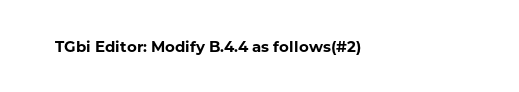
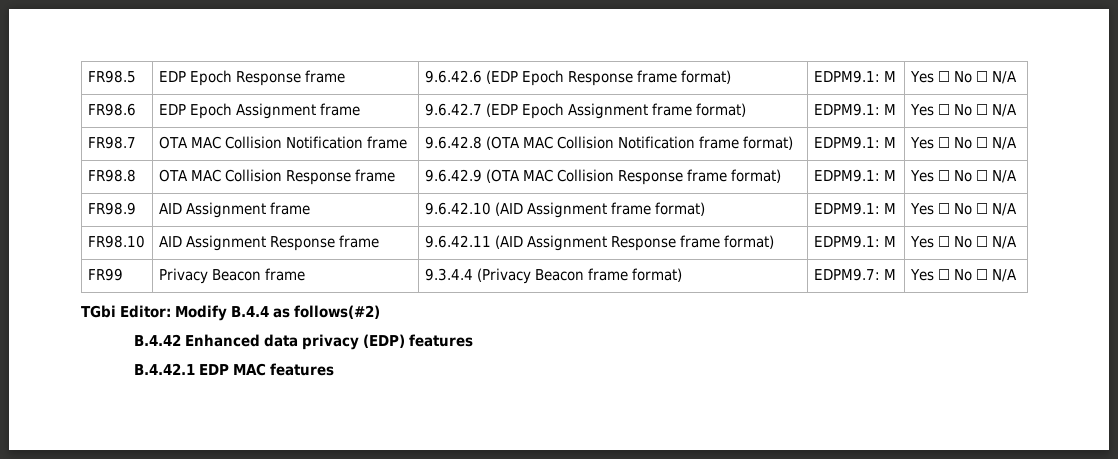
+ FR98.5 | EDP Epoch Response frame | 9.6.42.6 (EDP Epoch Response frame format) | EDPM9.1: M | Yes ☐ No ☐ N/A
+ FR98.6 | EDP Epoch Assignment frame | 9.6.42.7 (EDP Epoch Assignment frame format) | EDPM9.1: M | Yes ☐ No ☐ N/A
+ FR98.7 | OTA MAC Collision Notification frame | 9.6.42.8 (OTA MAC Collision Notification frame format) | EDPM9.1: M | Yes ☐ No ☐ N/A
+ FR98.8 | OTA MAC Collision Response frame | 9.6.42.9 (OTA MAC Collision Response frame format) | EDPM9.1: M | Yes ☐ No ☐ N/A
+ FR98.9 | AID Assignment frame | 9.6.42.10 (AID Assignment frame format) | EDPM9.1: M | Yes ☐ No ☐ N/A
+ FR98.10 | AID Assignment Response frame | 9.6.42.11 (AID Assignment Response frame format) | EDPM9.1: M | Yes ☐ No ☐ N/A
+ FR99 | Privacy Beacon frame | 9.3.4.4 (Privacy Beacon frame format) | EDPM9.7: M | Yes ☐ No ☐ N/A
+ B.4.42 Enhanced data privacy (EDP) features
+ B.4.42.1 EDP MAC features

